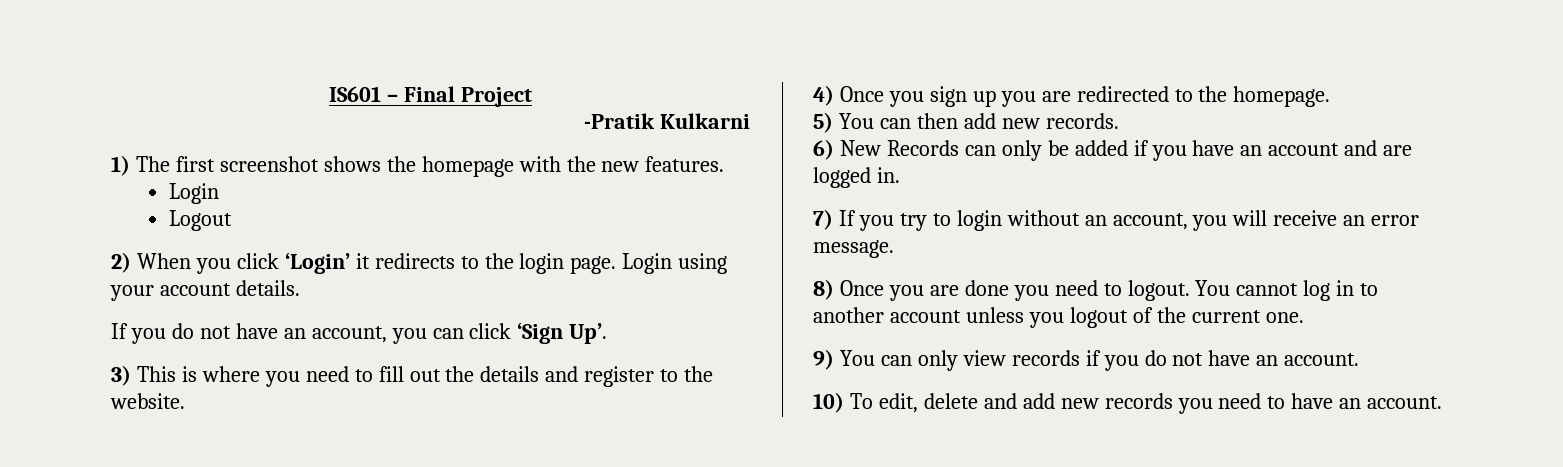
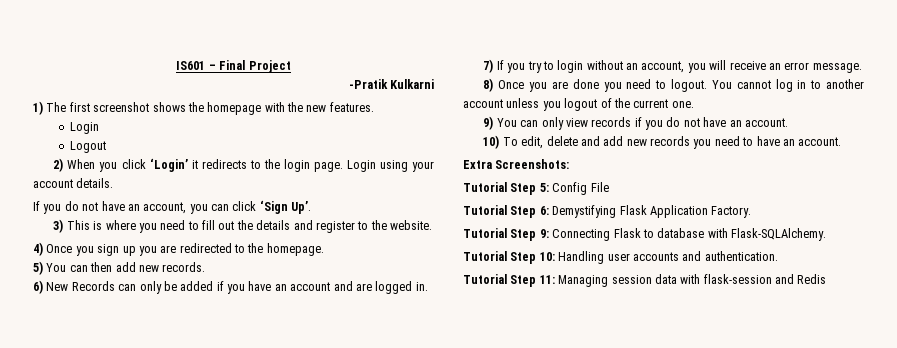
+ Extra Screenshots:
+ Tutorial Step 5: Config File
+ Tutorial Step 6: Demystifying Flask Application Factory.
+ Tutorial Step 9: Connecting Flask to database with Flask-SQLAlchemy.
+ Tutorial Step 10: Handling user accounts and authentication.
+ Tutorial Step 11: Managing session data with flask-session and Redis

